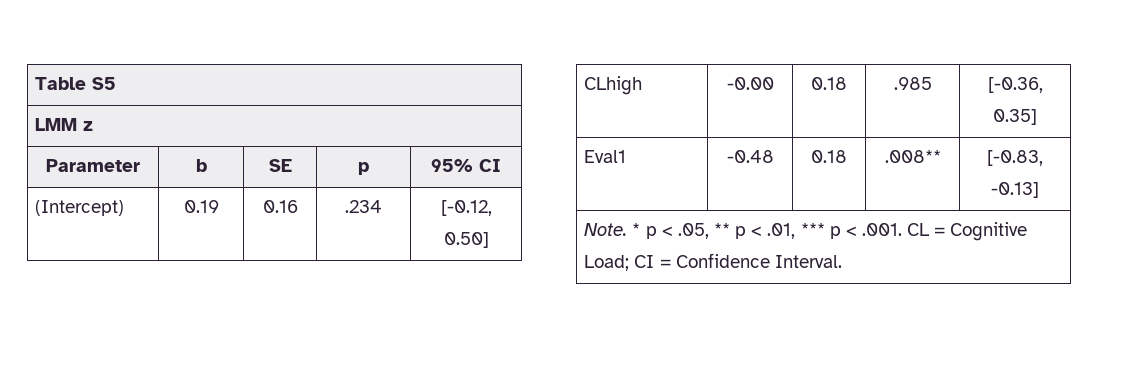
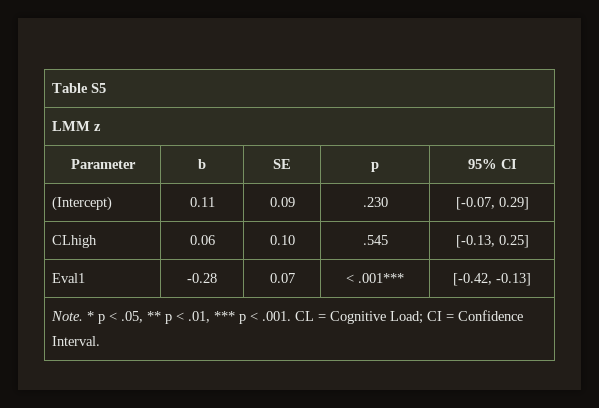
- (Intercept) | 0.19 | 0.16 | .234 | [-0.12, 0.50]
- CLhigh | -0.00 | 0.18 | .985 | [-0.36, 0.35]
- Eval1 | -0.48 | 0.18 | .008** | [-0.83, -0.13]
+ (Intercept) | 0.11 | 0.09 | .230 | [-0.07, 0.29]
+ CLhigh | 0.06 | 0.10 | .545 | [-0.13, 0.25]
+ Eval1 | -0.28 | 0.07 | < .001*** | [-0.42, -0.13]

